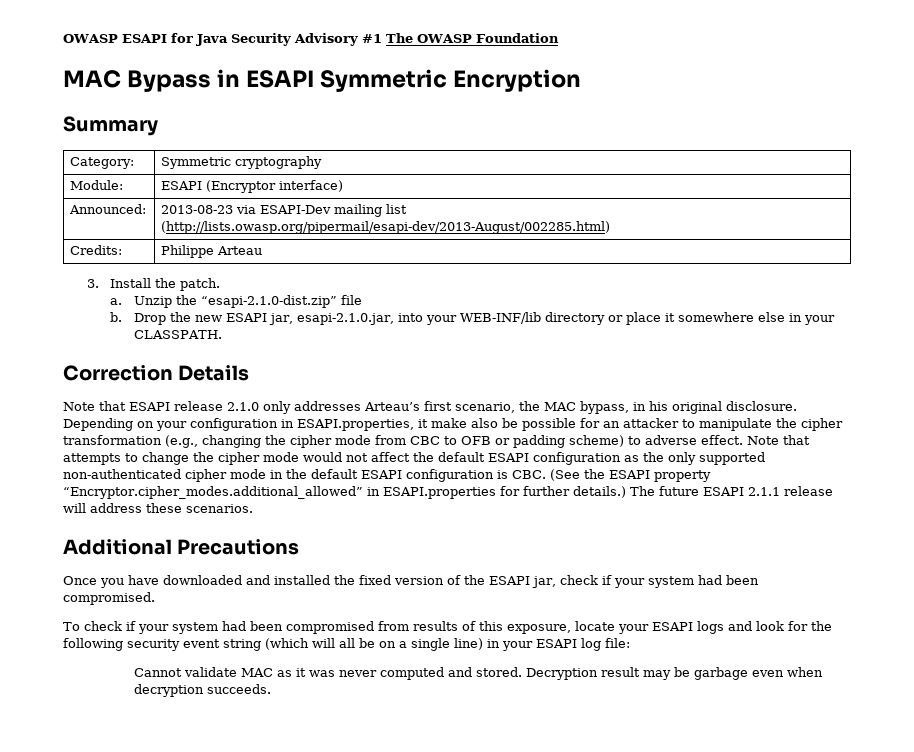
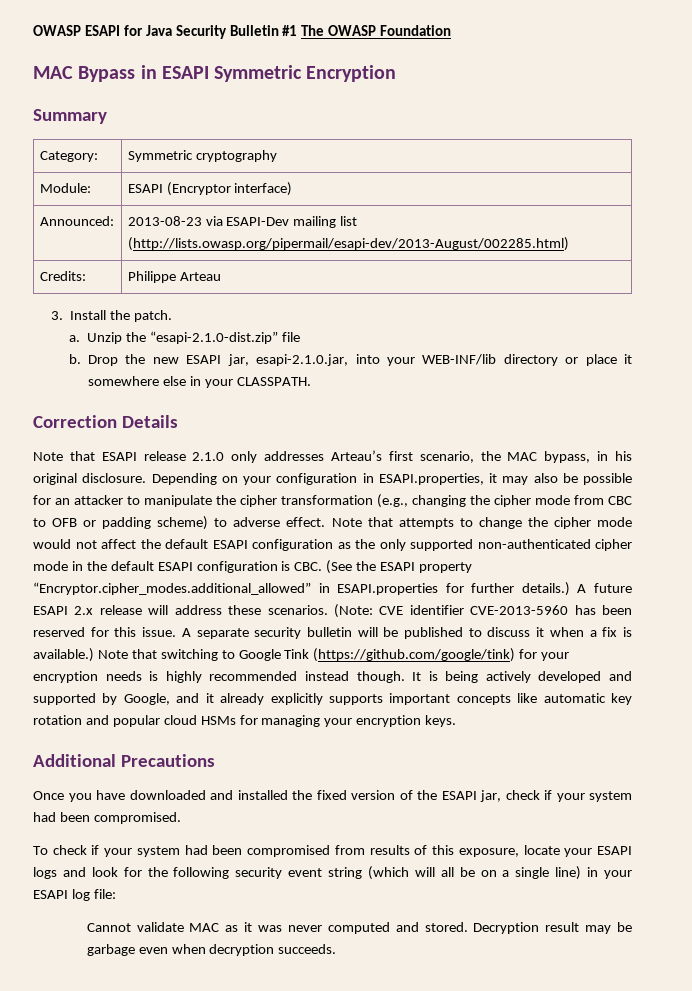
- OWASP ESAPI for Java Security Advisory #1 The OWASP Foundation
+ OWASP ESAPI for Java Security Bulletin #1 The OWASP Foundation
- Depending on your configuration in ESAPI.properties, it make also be possible for an attacker to manipulate the cipher transformation (e.g., changing the cipher mode from CBC to OFB or padding scheme) to adverse effect.
+ Depending on your configuration in ESAPI.properties, it may also be possible for an attacker to manipulate the cipher transformation (e.g., changing the cipher mode from CBC to OFB or padding scheme) to adverse effect.
- The future ESAPI 2.1.1 release will address these scenarios.
+ A future ESAPI 2.x release will address these scenarios. (Note: CVE identifier CVE-2013-5960 has been reserved for this issue. A separate security bulletin will be published to discuss it when a fix is available.) Note that switching to Google Tink (https://github.com/google/tink) for your encryption needs is highly recommended instead though. It is being actively developed and supported by Google, and it already explicitly supports important concepts like automatic key rotation and popular cloud HSMs for managing your encryption keys.

